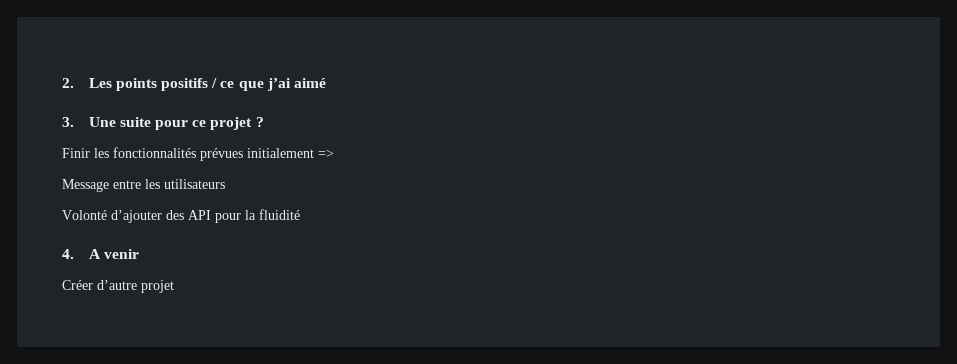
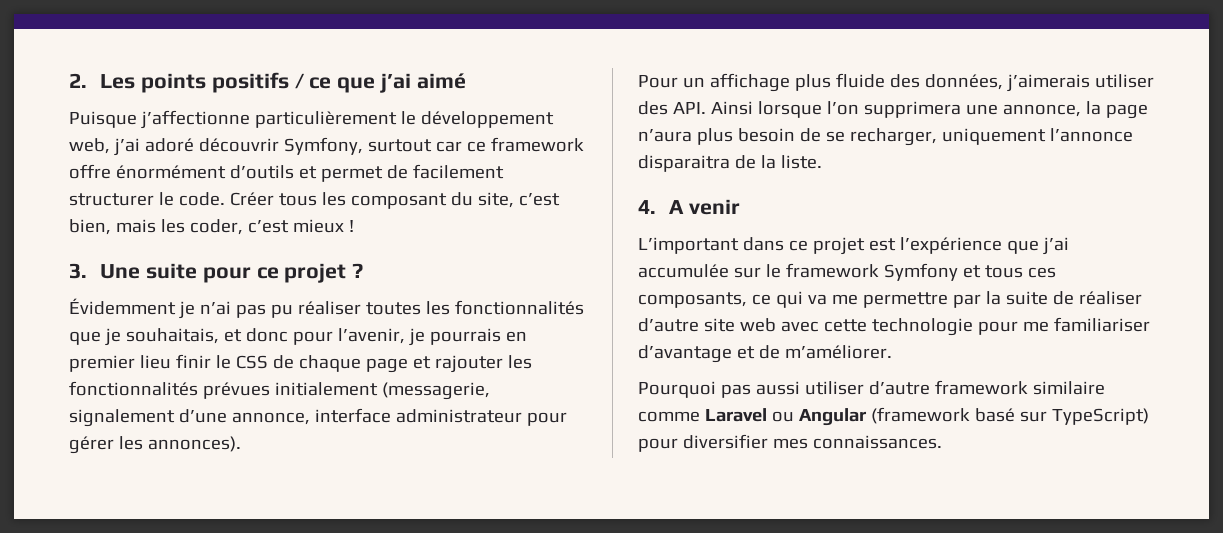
+ Puisque j’affectionne particulièrement le développement web, j’ai adoré découvrir Symfony, surtout car ce framework offre énormément d’outils et permet de facilement structurer le code. Créer tous les composant du site, c’est bien, mais les coder, c’est mieux !
- Finir les fonctionnalités prévues initialement =>
- Message entre les utilisateurs
- Volonté d’ajouter des API pour la fluidité
+ Évidemment je n’ai pas pu réaliser toutes les fonctionnalités que je souhaitais, et donc pour l’avenir, je pourrais en premier lieu finir le CSS de chaque page et rajouter les fonctionnalités prévues initialement (messagerie, signalement d’une annonce, interface administrateur pour gérer les annonces).
+ Pour un affichage plus fluide des données, j’aimerais utiliser des API. Ainsi lorsque l’on supprimera une annonce, la page n’aura plus besoin de se recharger, uniquement l’annonce disparaitra de la liste.
  4. A venir
- Créer d’autre projet
+ L’important dans ce projet est l’expérience que j’ai accumulée sur le framework Symfony et tous ces composants, ce qui va me permettre par la suite de réaliser d’autre site web avec cette technologie pour me familiariser d’avantage et de m’améliorer.
+ Pourquoi pas aussi utiliser d’autre framework similaire comme Laravel ou Angular (framework basé sur TypeScript) pour diversifier mes connaissances.

